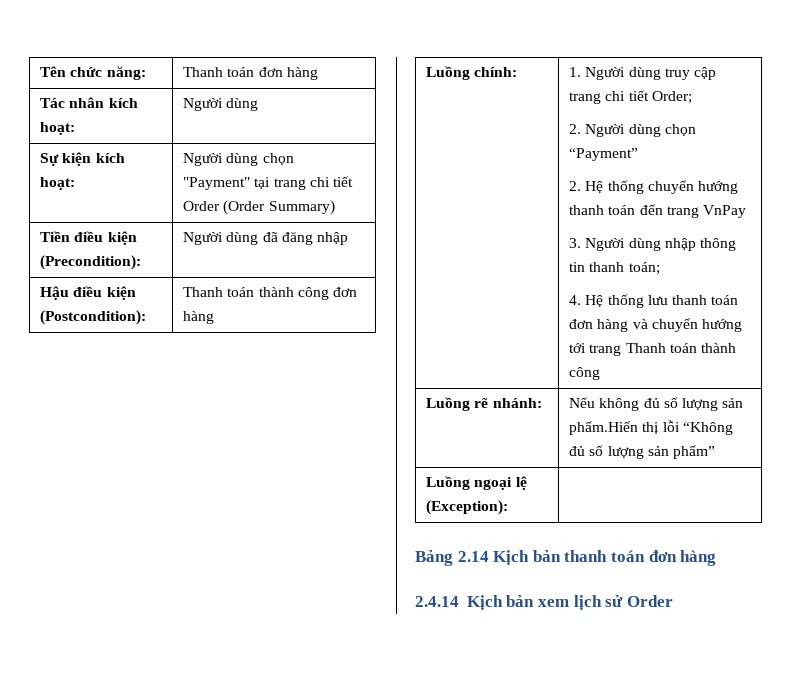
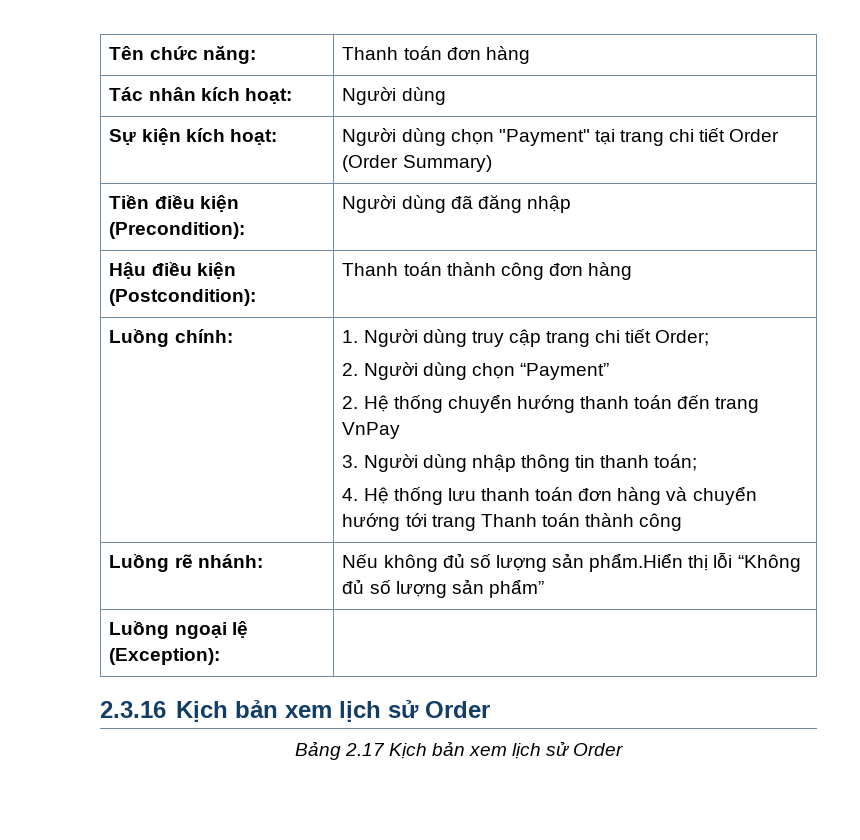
- Bảng 2.14 Kịch bản thanh toán đơn hàng
- 2.4.14 Kịch bản xem lịch sử Order
+ 2.3.16 Kịch bản xem lịch sử Order
+ Bảng 2.17 Kịch bản xem lịch sử Order

